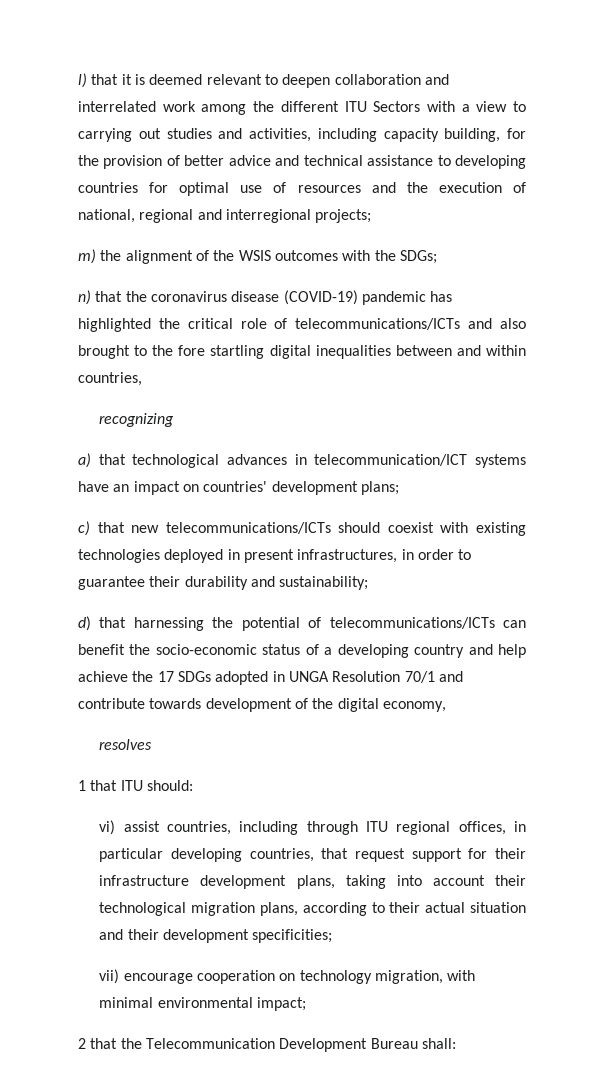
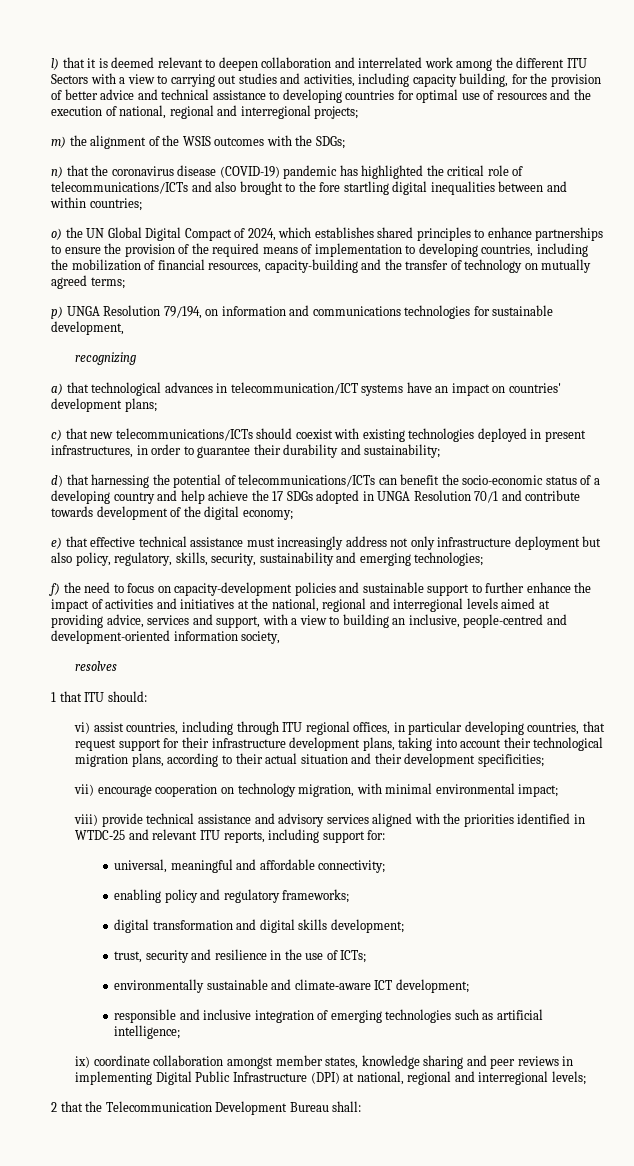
- n) that the coronavirus disease (COVID-19) pandemic has highlighted the critical role of telecommunications/ICTs and also brought to the fore startling digital inequalities between and within countries,
+ n) that the coronavirus disease (COVID-19) pandemic has highlighted the critical role of telecommunications/ICTs and also brought to the fore startling digital inequalities between and within countries;
+ o) the UN Global Digital Compact of 2024, which establishes shared principles to enhance partnerships to ensure the provision of the required means of implementation to developing countries, including the mobilization of financial resources, capacity-building and the transfer of technology on mutually agreed terms;
+ p) UNGA Resolution 79/194, on information and communications technologies for sustainable development,
- d) that harnessing the potential of telecommunications/ICTs can benefit the socio-economic status of a developing country and help achieve the 17 SDGs adopted in UNGA Resolution 70/1 and contribute towards development of the digital economy,
+ d) that harnessing the potential of telecommunications/ICTs can benefit the socio-economic status of a developing country and help achieve the 17 SDGs adopted in UNGA Resolution 70/1 and contribute towards development of the digital economy;
+ e) that effective technical assistance must increasingly address not only infrastructure deployment but also policy, regulatory, skills, security, sustainability and emerging technologies;
+ f) the need to focus on capacity-development policies and sustainable support to further enhance the impact of activities and initiatives at the national, regional and interregional levels aimed at providing advice, services and support, with a view to building an inclusive, people-centred and development-oriented information society,
+ viii) provide technical assistance and advisory services aligned with the priorities identified in WTDC‑25 and relevant ITU reports, including support for:
+ universal, meaningful and affordable connectivity;
+ enabling policy and regulatory frameworks;
+ digital transformation and digital skills development;
+ trust, security and resilience in the use of ICTs;
+ environmentally sustainable and climate‑aware ICT development;
+ responsible and inclusive integration of emerging technologies such as artificial intelligence;
+ ix) coordinate collaboration amongst member states, knowledge sharing and peer reviews in implementing Digital Public Infrastructure (DPI) at national, regional and interregional levels;

